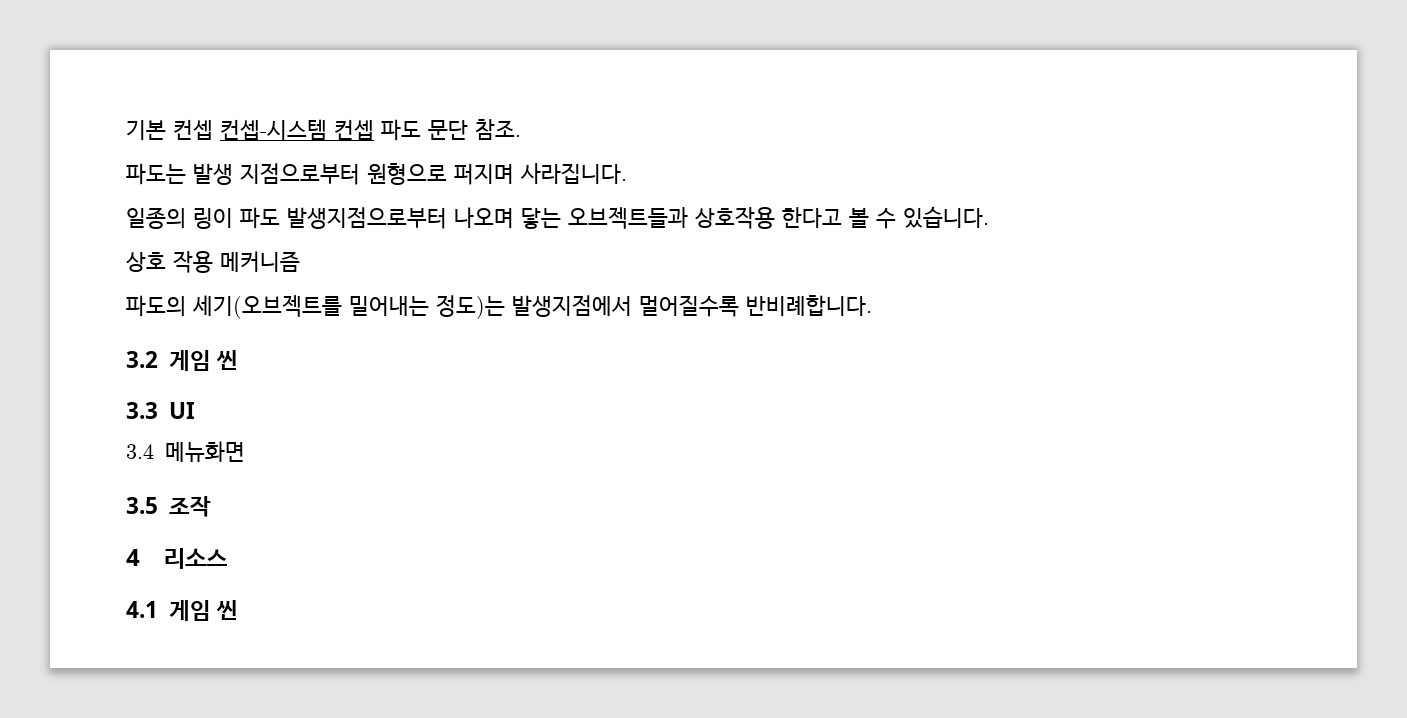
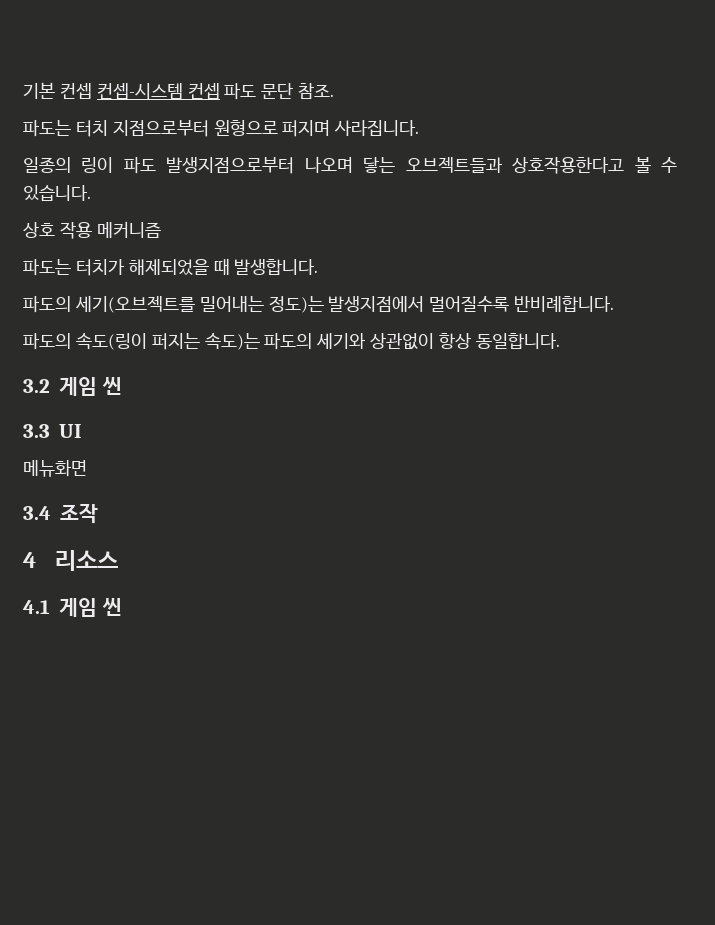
- 파도는 발생 지점으로부터 원형으로 퍼지며 사라집니다.
+ 파도는 터치 지점으로부터 원형으로 퍼지며 사라집니다.
- 일종의 링이 파도 발생지점으로부터 나오며 닿는 오브젝트들과 상호작용 한다고 볼 수 있습니다.
+ 일종의 링이 파도 발생지점으로부터 나오며 닿는 오브젝트들과 상호작용한다고 볼 수 있습니다.
+ 파도는 터치가 해제되었을 때 발생합니다.
+ 파도의 속도(링이 퍼지는 속도)는 파도의 세기와 상관없이 항상 동일합니다.
- 3.4 메뉴화면
+ 메뉴화면
- 3.5 조작
+ 3.4 조작

